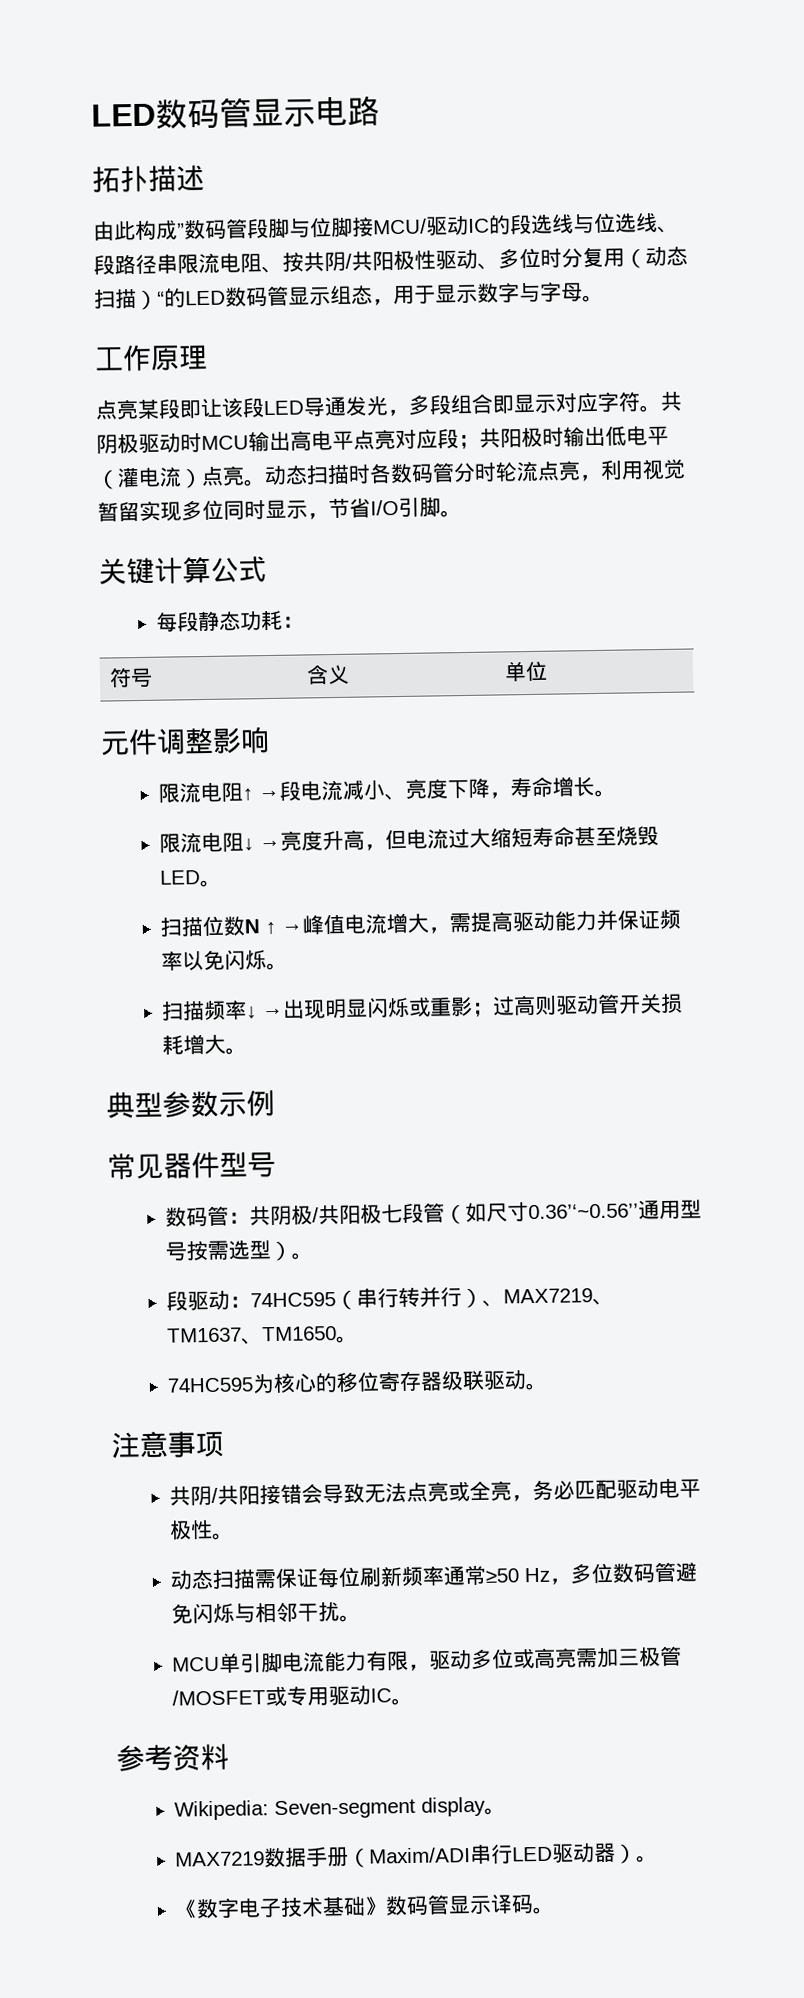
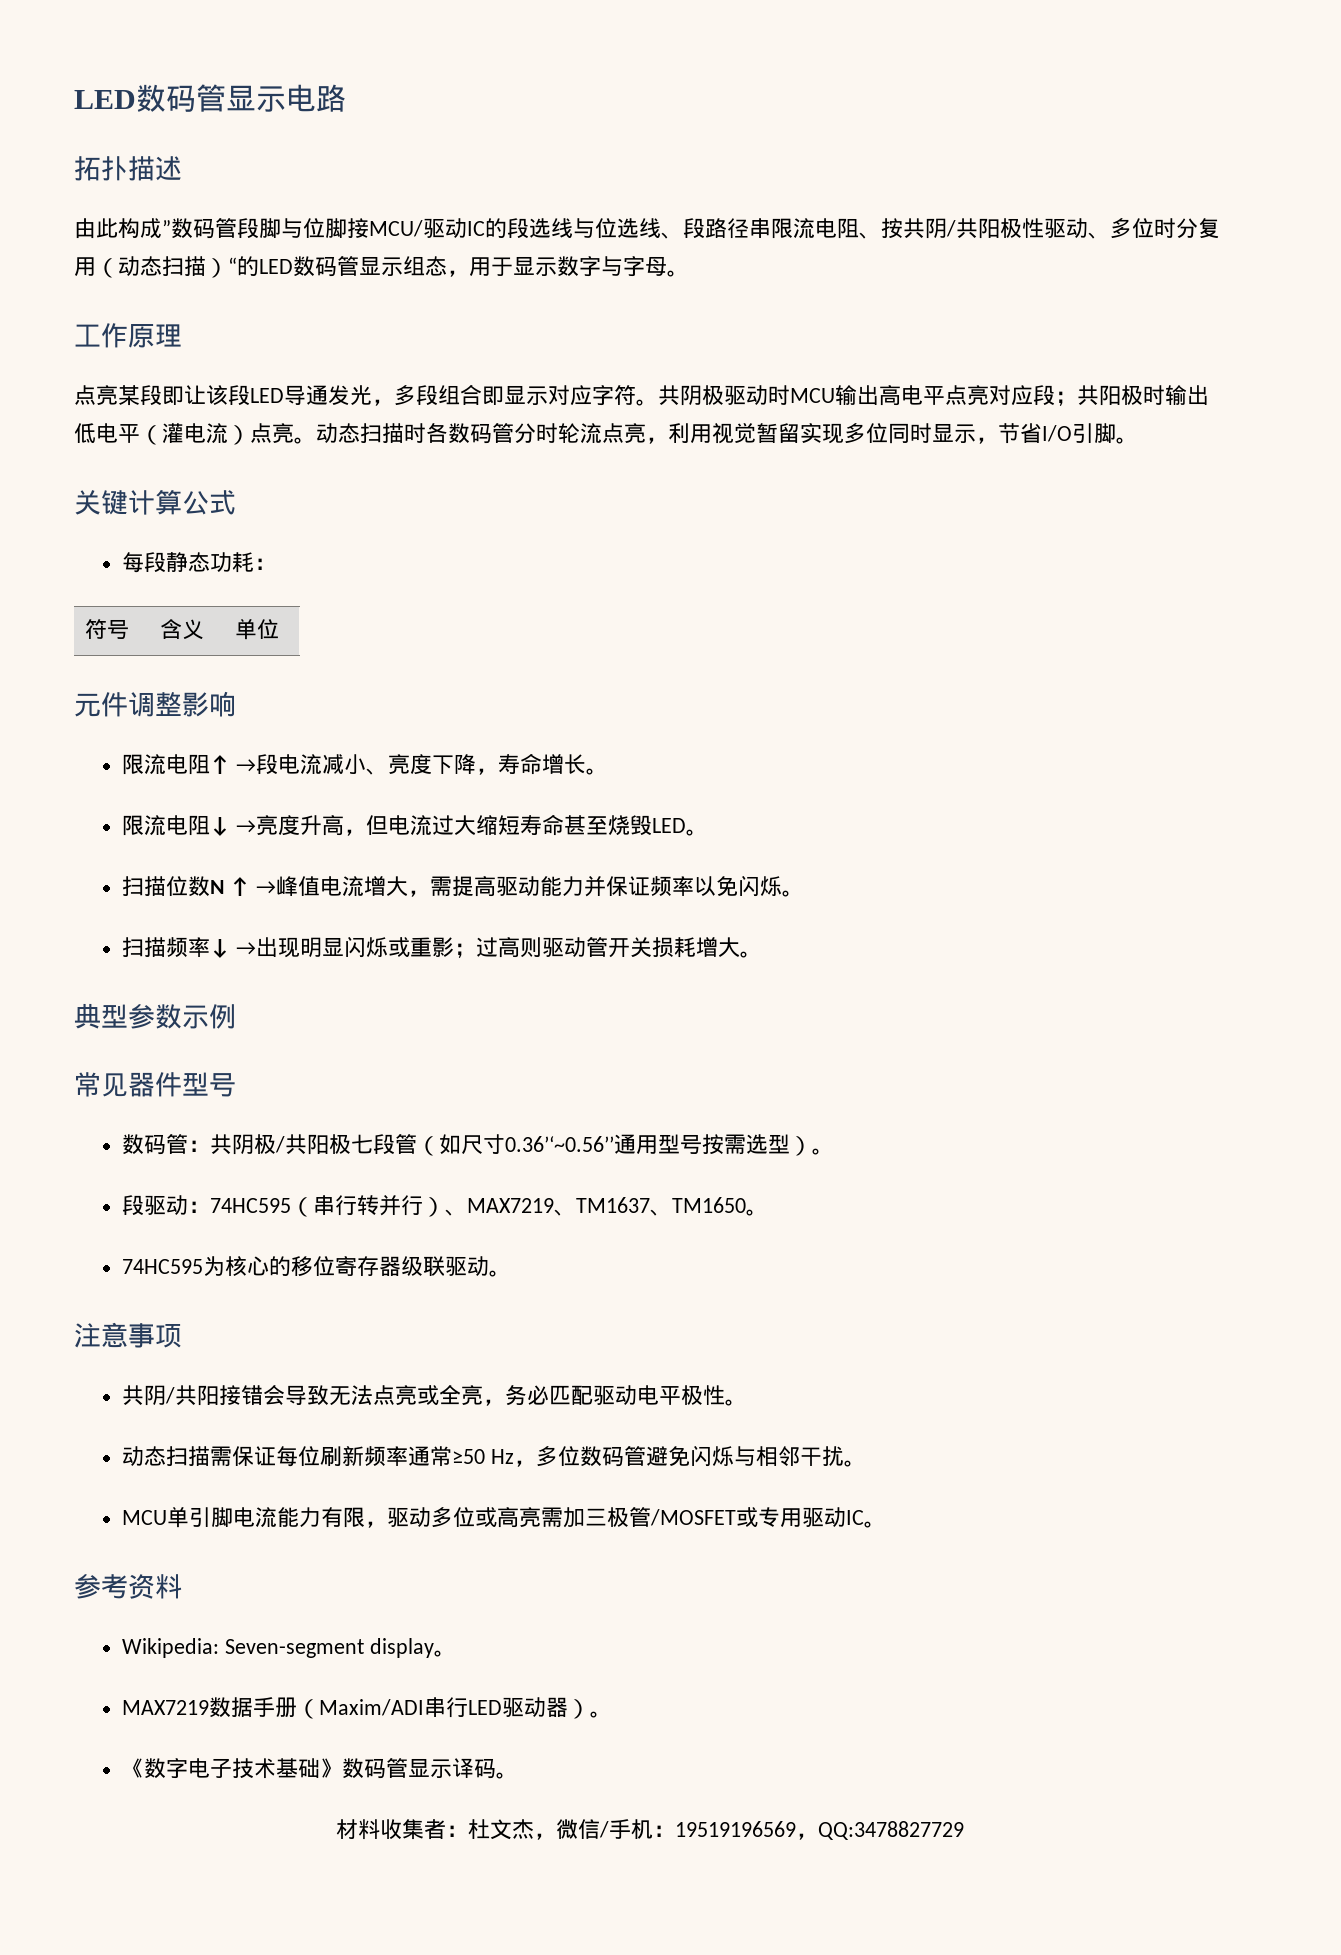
+ 材料收集者：杜文杰，微信/手机：19519196569，QQ:3478827729

